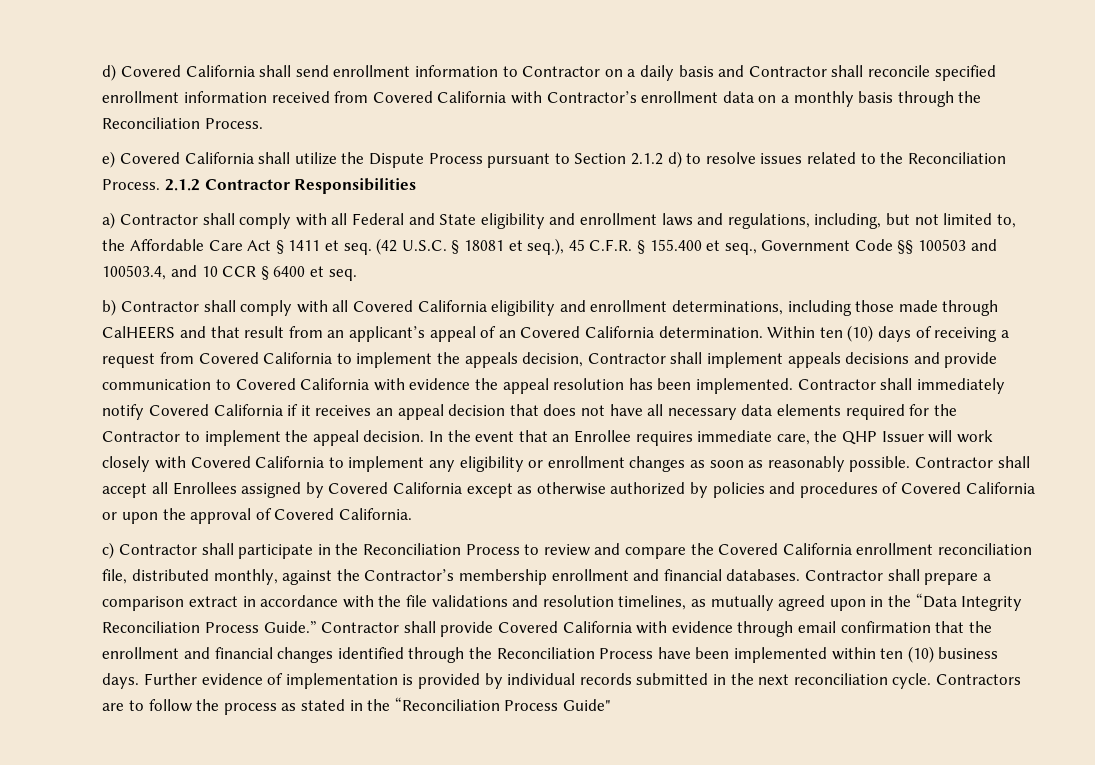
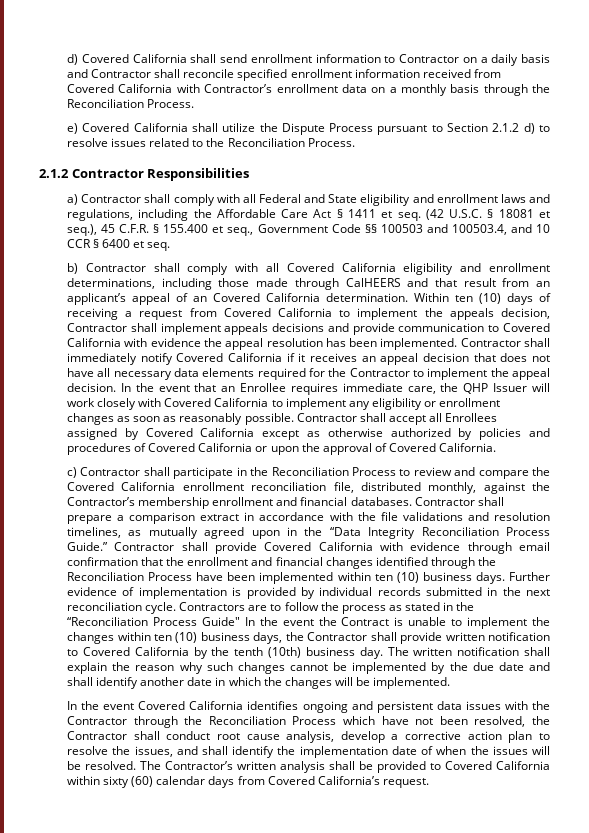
- e) Covered California shall utilize the Dispute Process pursuant to Section 2.1.2 d) to resolve issues related to the Reconciliation Process. 2.1.2 Contractor Responsibilities
+ e) Covered California shall utilize the Dispute Process pursuant to Section 2.1.2 d) to resolve issues related to the Reconciliation Process.
+ 2.1.2 Contractor Responsibilities
- a) Contractor shall comply with all Federal and State eligibility and enrollment laws and regulations, including, but not limited to, the Affordable Care Act § 1411 et seq.
+ a) Contractor shall comply with all Federal and State eligibility and enrollment laws and regulations, including the Affordable Care Act § 1411 et seq.
- Contractors are to follow the process as stated in the “Reconciliation Process Guide"
+ Contractors are to follow the process as stated in the “Reconciliation Process Guide" In the event the Contract is unable to implement the changes within ten (10) business days, the Contractor shall provide written notification to Covered California by the tenth (10th) business day. The written notification shall explain the reason why such changes cannot be implemented by the due date and shall identify another date in which the changes will be implemented.
+ In the event Covered California identifies ongoing and persistent data issues with the Contractor through the Reconciliation Process which have not been resolved, the Contractor shall conduct root cause analysis, develop a corrective action plan to resolve the issues, and shall identify the implementation date of when the issues will be resolved. The Contractor’s written analysis shall be provided to Covered California within sixty (60) calendar days from Covered California’s request.

